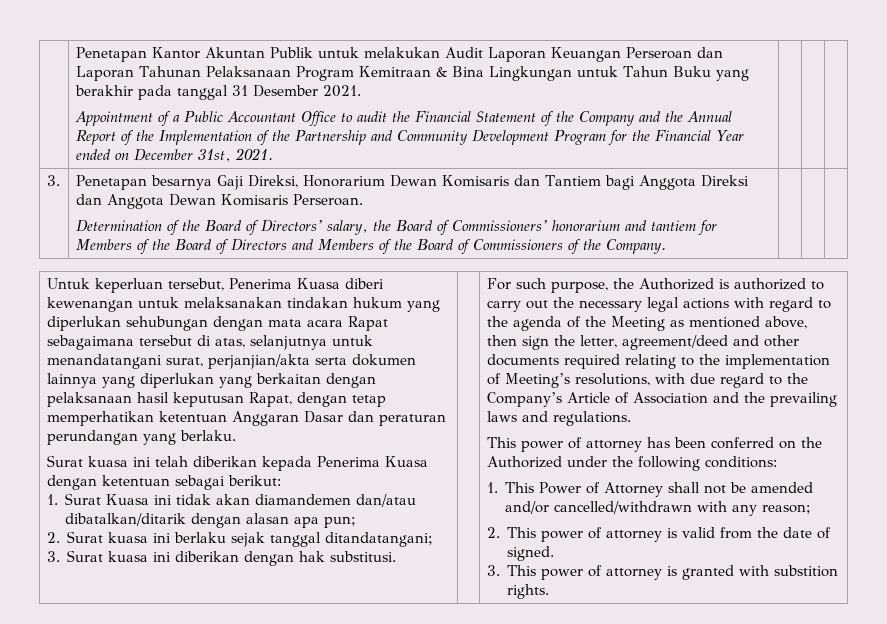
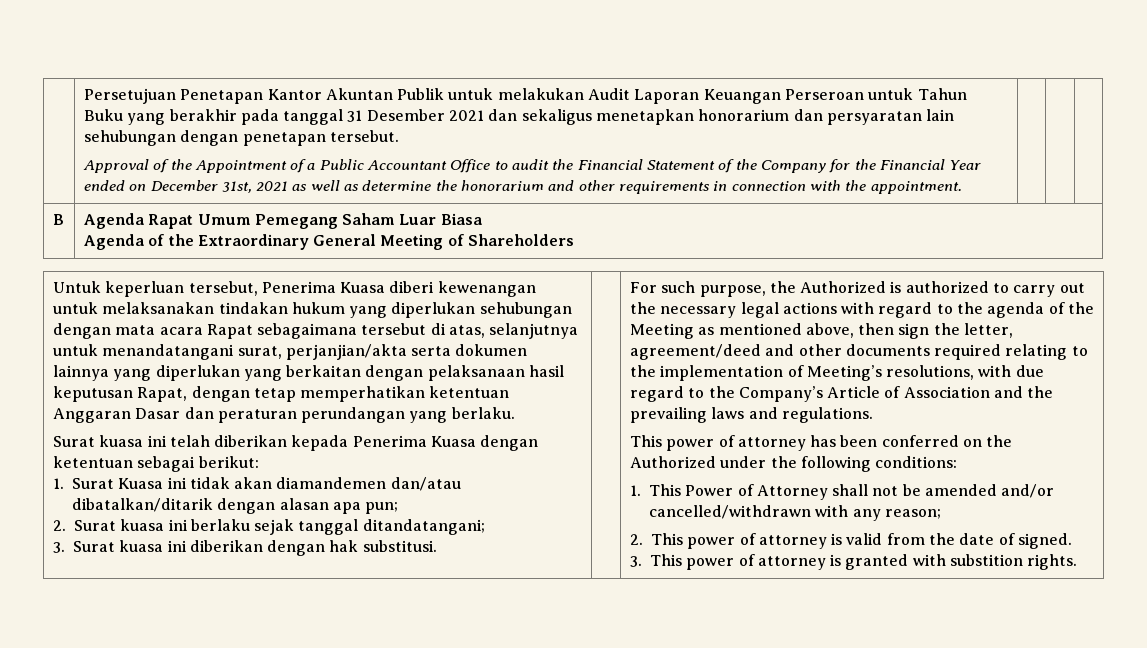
- Penetapan Kantor Akuntan Publik untuk melakukan Audit Laporan Keuangan Perseroan dan Laporan Tahunan Pelaksanaan Program Kemitraan & Bina Lingkungan untuk Tahun Buku yang berakhir pada tanggal 31 Desember 2021.
- Appointment of a Public Accountant Office to audit the Financial Statement of the Company and the Annual Report of the Implementation of the Partnership and Community Development Program for the Financial Year ended on December 31st, 2021. | | |
- 3. | Penetapan besarnya Gaji Direksi, Honorarium Dewan Komisaris dan Tantiem bagi Anggota Direksi dan Anggota Dewan Komisaris Perseroan.
- Determination of the Board of Directors’ salary, the Board of Commissioners’ honorarium and tantiem for Members of the Board of Directors and Members of the Board of Commissioners of the Company.
+ Persetujuan Penetapan Kantor Akuntan Publik untuk melakukan Audit Laporan Keuangan Perseroan untuk Tahun Buku yang berakhir pada tanggal 31 Desember 2021 dan sekaligus menetapkan honorarium dan persyaratan lain sehubungan dengan penetapan tersebut.
+ Approval of the Appointment of a Public Accountant Office to audit the Financial Statement of the Company for the Financial Year ended on December 31st, 2021 as well as determine the honorarium and other requirements in connection with the appointment. | | |
+ B | Agenda Rapat Umum Pemegang Saham Luar Biasa
+ Agenda of the Extraordinary General Meeting of Shareholders

